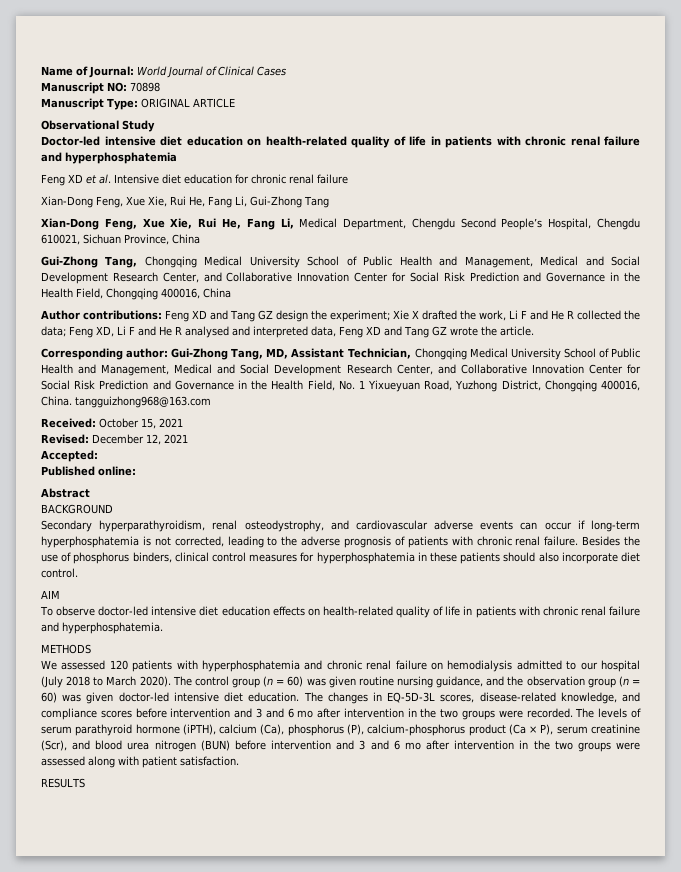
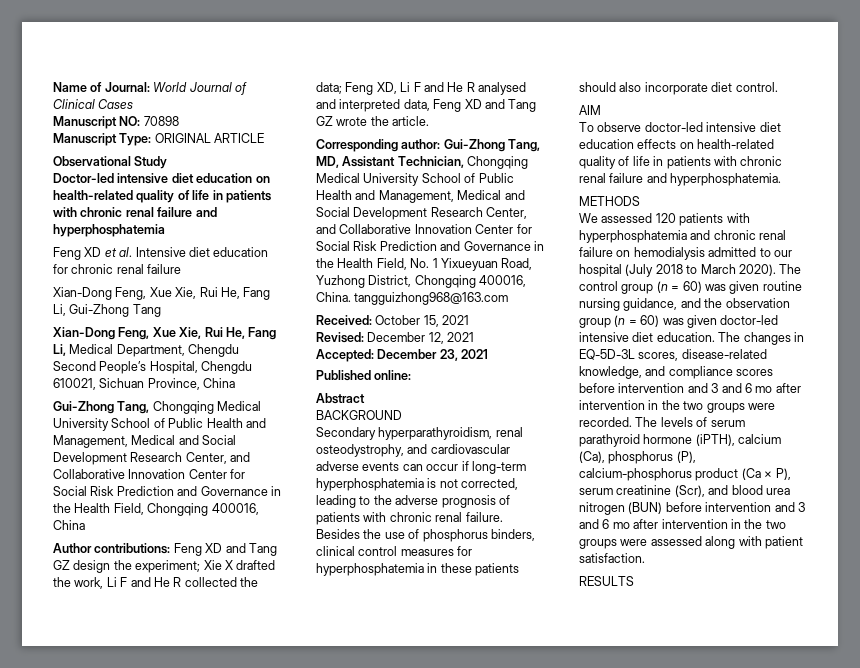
- Accepted:
+ Accepted: December 23, 2021

